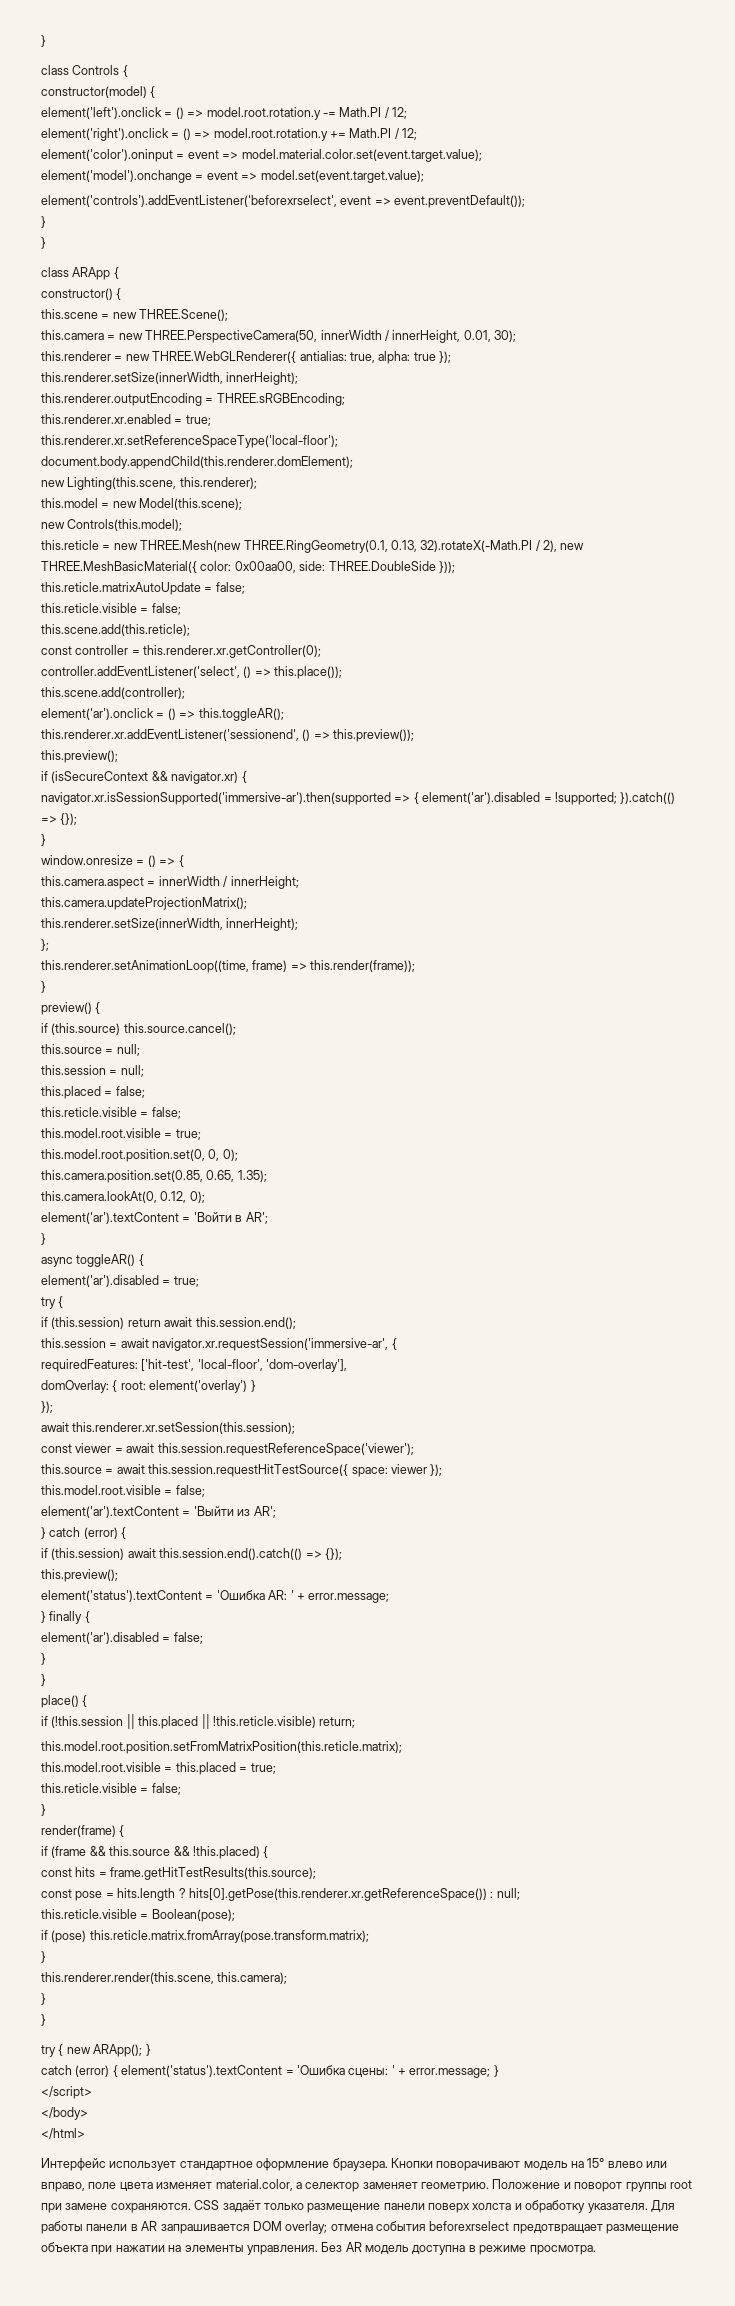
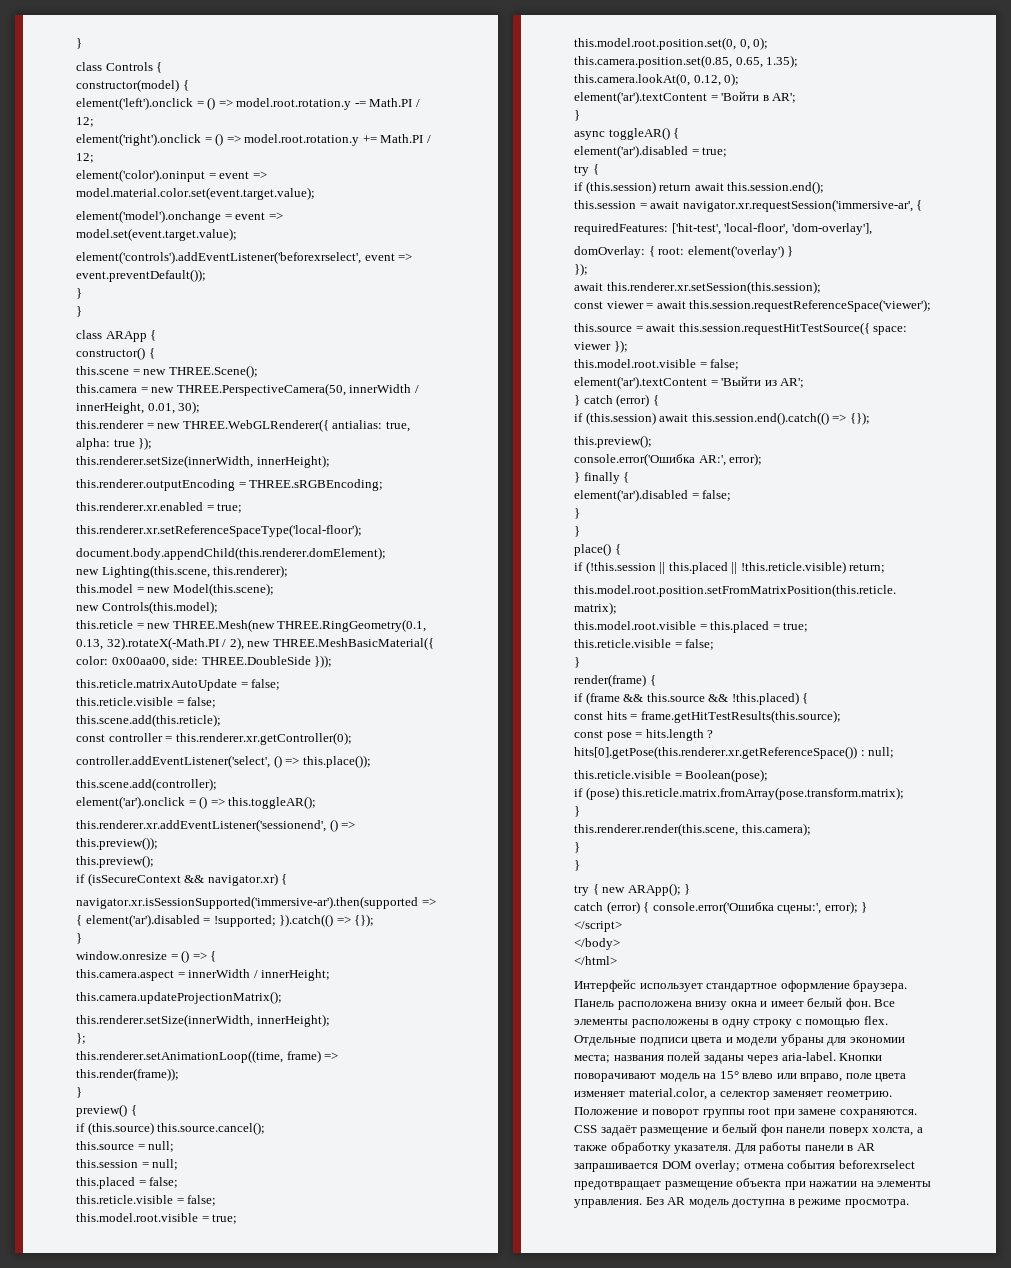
- element('status').textContent = 'Ошибка AR: ' + error.message;
+ console.error('Ошибка AR:', error);
- catch (error) { element('status').textContent = 'Ошибка сцены: ' + error.message; }
+ catch (error) { console.error('Ошибка сцены:', error); }
+ Панель расположена внизу окна и имеет белый фон. Все элементы расположены в одну строку с помощью flex. Отдельные подписи цвета и модели убраны для экономии места; названия полей заданы через aria-label.
- CSS задаёт только размещение панели поверх холста и обработку указателя.
+ CSS задаёт размещение и белый фон панели поверх холста, а также обработку указателя.

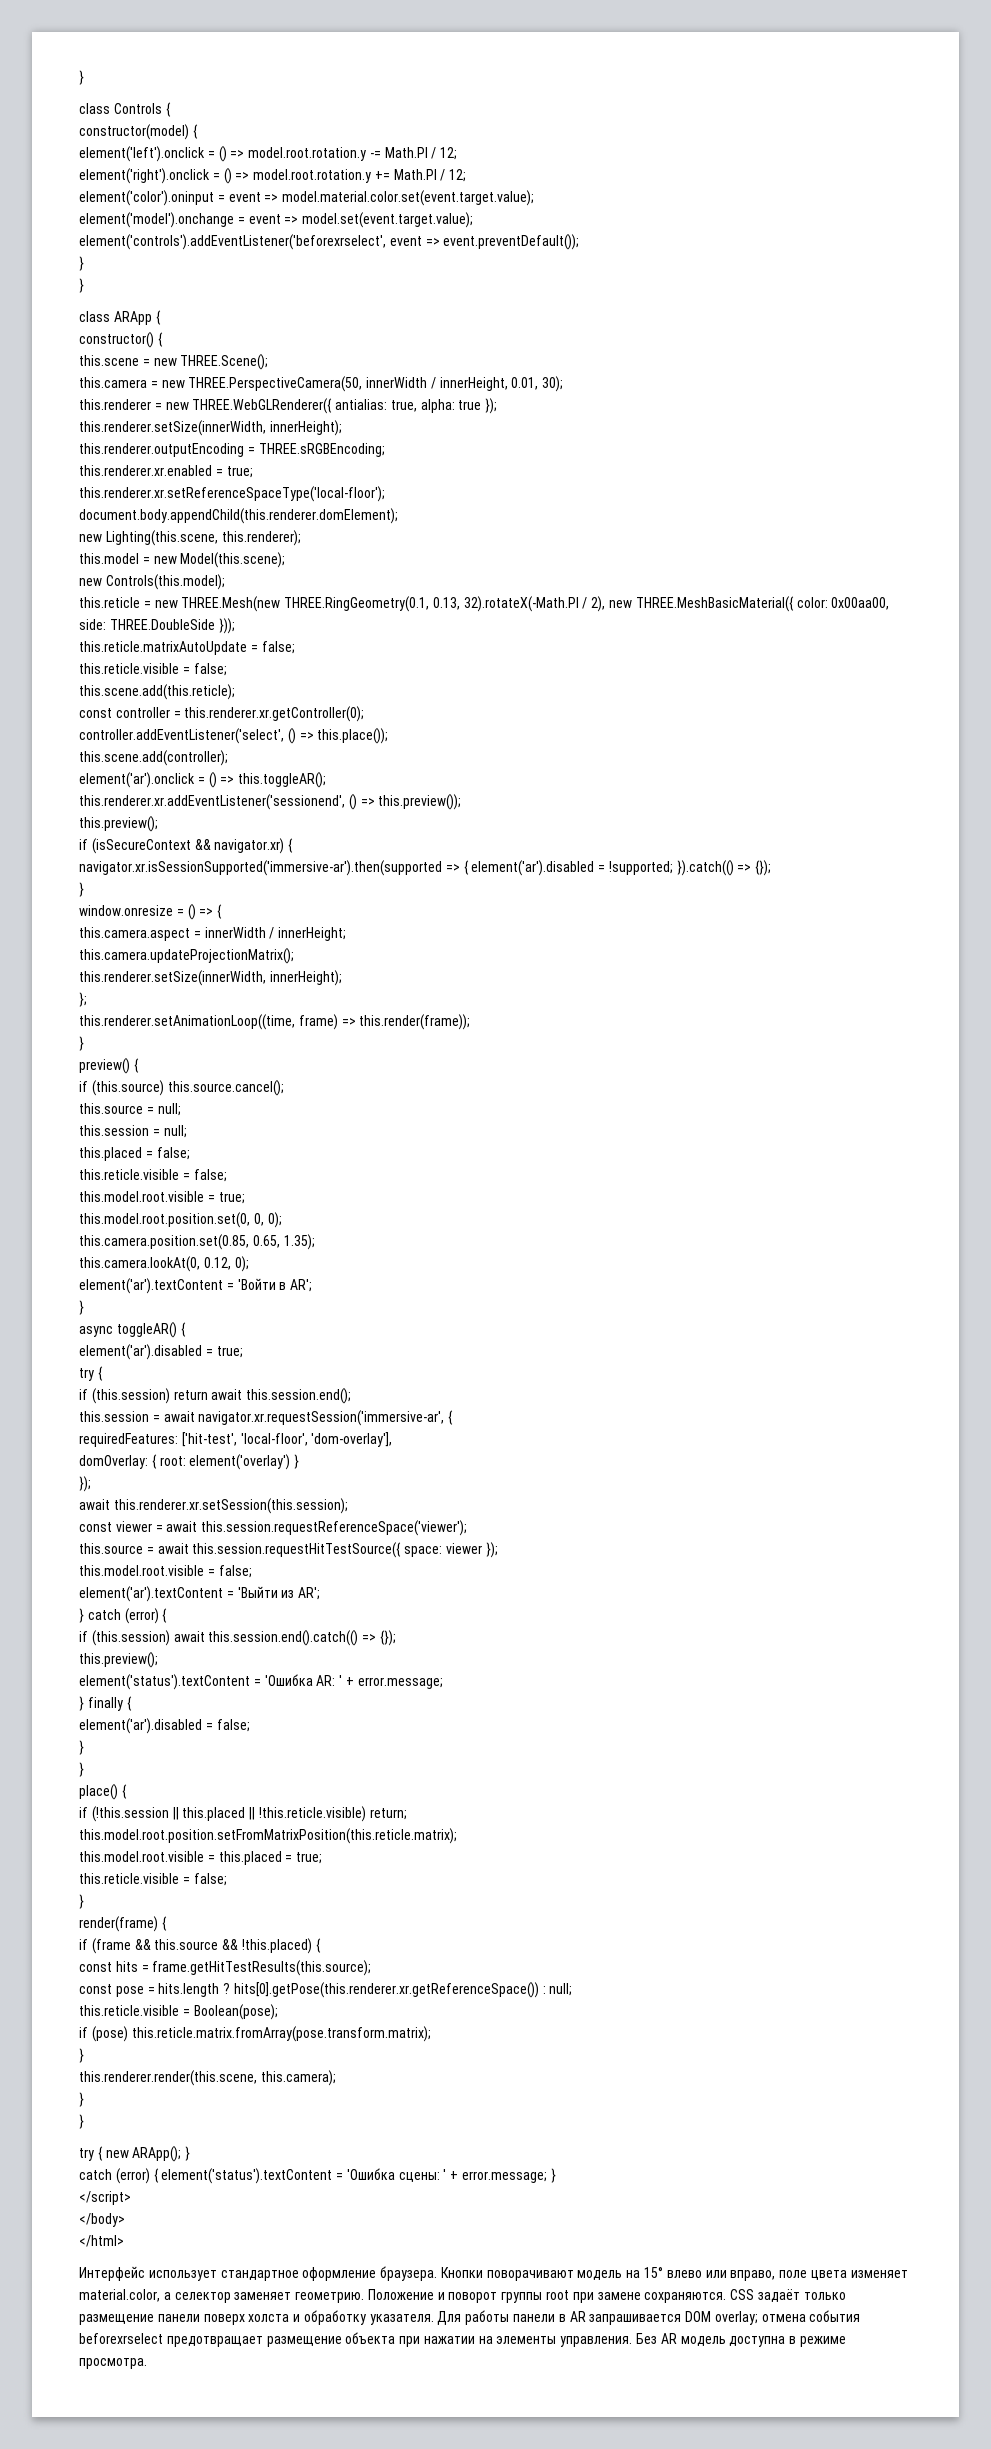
- console.error('Ошибка AR:', error);
+ element('status').textContent = 'Ошибка AR: ' + error.message;
- catch (error) { console.error('Ошибка сцены:', error); }
+ catch (error) { element('status').textContent = 'Ошибка сцены: ' + error.message; }
- Панель расположена внизу окна и имеет белый фон. Все элементы расположены в одну строку с помощью flex. Отдельные подписи цвета и модели убраны для экономии места; названия полей заданы через aria-label.
- CSS задаёт размещение и белый фон панели поверх холста, а также обработку указателя.
+ CSS задаёт только размещение панели поверх холста и обработку указателя.

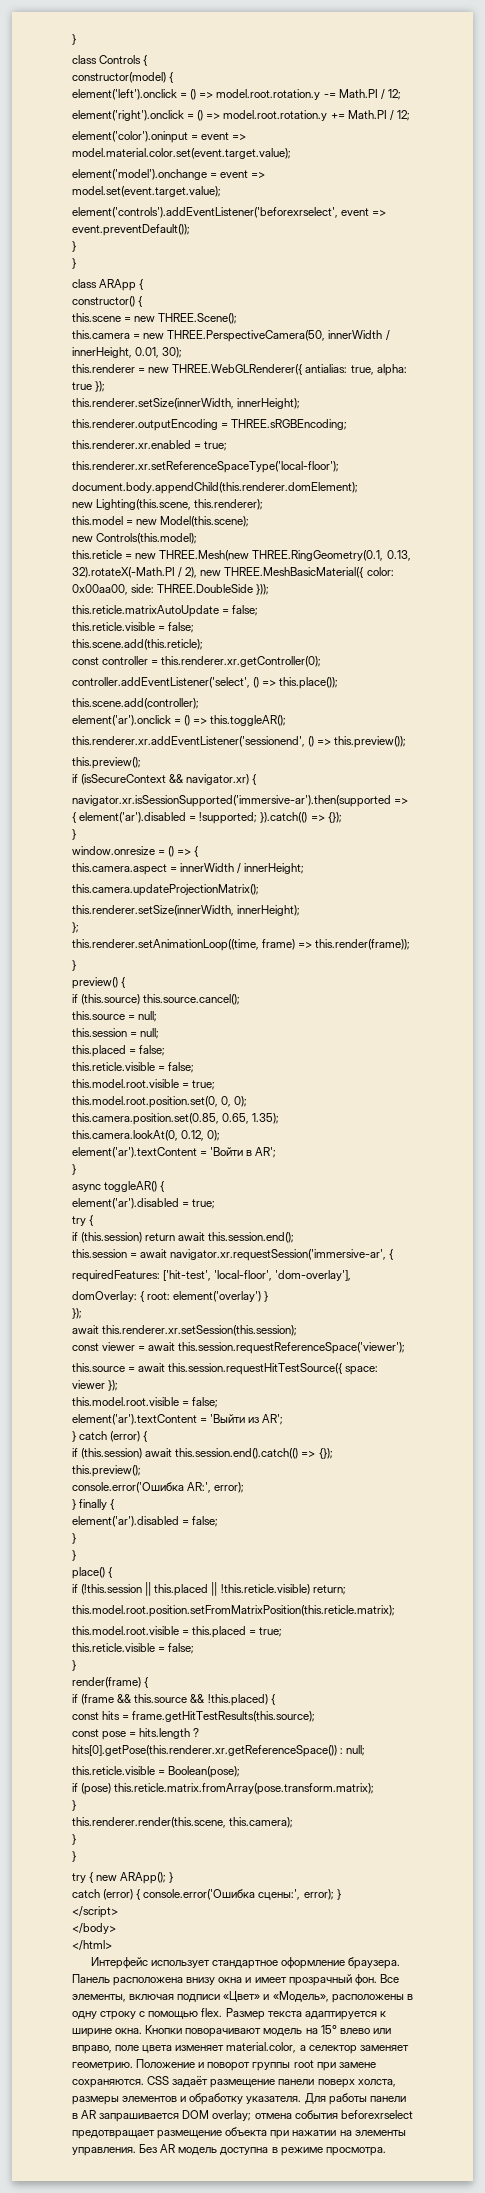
- element('status').textContent = 'Ошибка AR: ' + error.message;
+ console.error('Ошибка AR:', error);
- catch (error) { element('status').textContent = 'Ошибка сцены: ' + error.message; }
+ catch (error) { console.error('Ошибка сцены:', error); }
+ Панель расположена внизу окна и имеет прозрачный фон. Все элементы, включая подписи «Цвет» и «Модель», расположены в одну строку с помощью flex. Размер текста адаптируется к ширине окна.
- CSS задаёт только размещение панели поверх холста и обработку указателя.
+ CSS задаёт размещение панели поверх холста, размеры элементов и обработку указателя.

